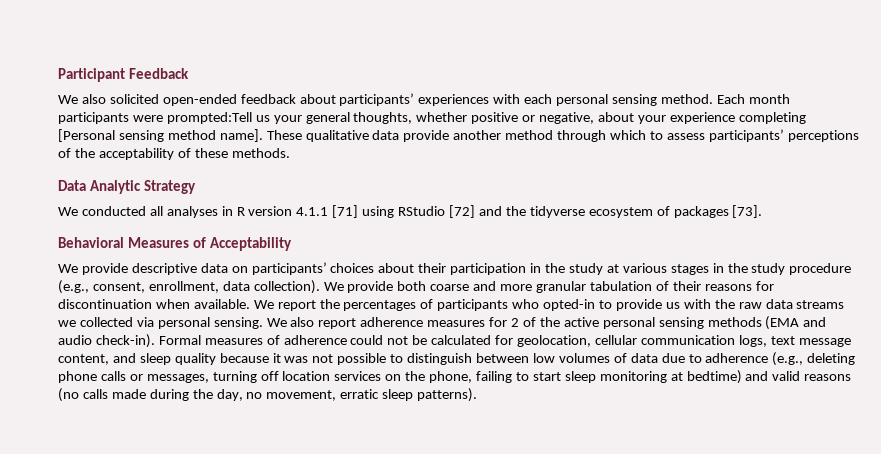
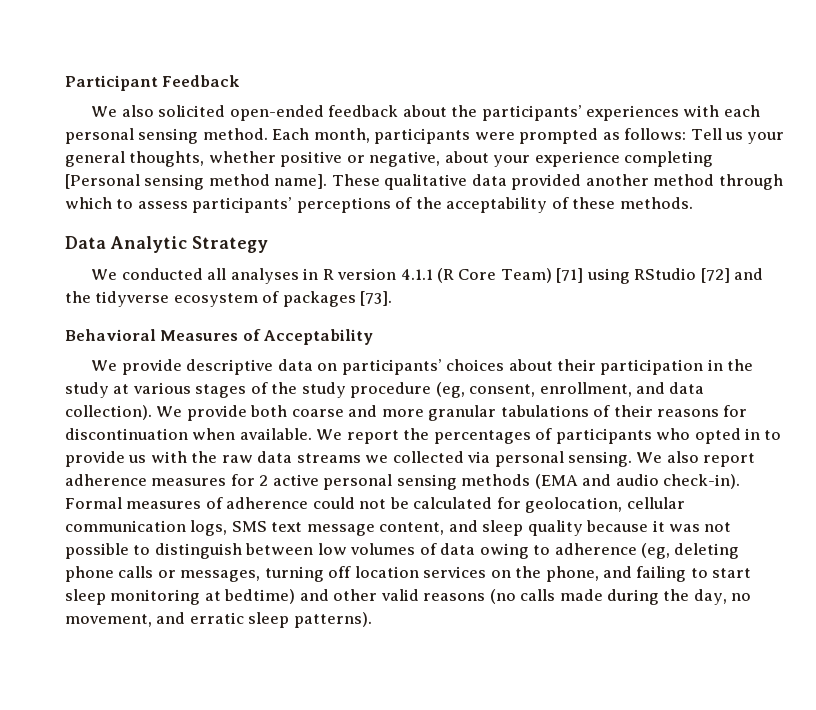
- We also solicited open-ended feedback about participants’ experiences with each personal sensing method.
+ We also solicited open-ended feedback about the participants’ experiences with each personal sensing method.
- Each month participants were prompted:Tell us your general thoughts, whether positive or negative, about your experience completing [Personal sensing method name].
+ Each month, participants were prompted as follows: Tell us your general thoughts, whether positive or negative, about your experience completing [Personal sensing method name].
- These qualitative data provide another method through which to assess participants’ perceptions of the acceptability of these methods.
+ These qualitative data provided another method through which to assess participants’ perceptions of the acceptability of these methods.
- We conducted all analyses in R version 4.1.1 [71] using RStudio [72] and the tidyverse ecosystem of packages [73].
+ We conducted all analyses in R version 4.1.1 (R Core Team) [71] using RStudio [72] and the tidyverse ecosystem of packages [73].
- We provide descriptive data on participants’ choices about their participation in the study at various stages in the study procedure (e.g., consent, enrollment, data collection).
+ We provide descriptive data on participants’ choices about their participation in the study at various stages of the study procedure (eg, consent, enrollment, and data collection).
- We provide both coarse and more granular tabulation of their reasons for discontinuation when available.
+ We provide both coarse and more granular tabulations of their reasons for discontinuation when available.
- We report the percentages of participants who opted-in to provide us with the raw data streams we collected via personal sensing.
+ We report the percentages of participants who opted in to provide us with the raw data streams we collected via personal sensing.
- We also report adherence measures for 2 of the active personal sensing methods (EMA and audio check-in).
+ We also report adherence measures for 2 active personal sensing methods (EMA and audio check-in).
- Formal measures of adherence could not be calculated for geolocation, cellular communication logs, text message content, and sleep quality because it was not possible to distinguish between low volumes of data due to adherence (e.g., deleting phone calls or messages, turning off location services on the phone, failing to start sleep monitoring at bedtime) and valid reasons (no calls made during the day, no movement, erratic sleep patterns).
+ Formal measures of adherence could not be calculated for geolocation, cellular communication logs, SMS text message content, and sleep quality because it was not possible to distinguish between low volumes of data owing to adherence (eg, deleting phone calls or messages, turning off location services on the phone, and failing to start sleep monitoring at bedtime) and other valid reasons (no calls made during the day, no movement, and erratic sleep patterns).

